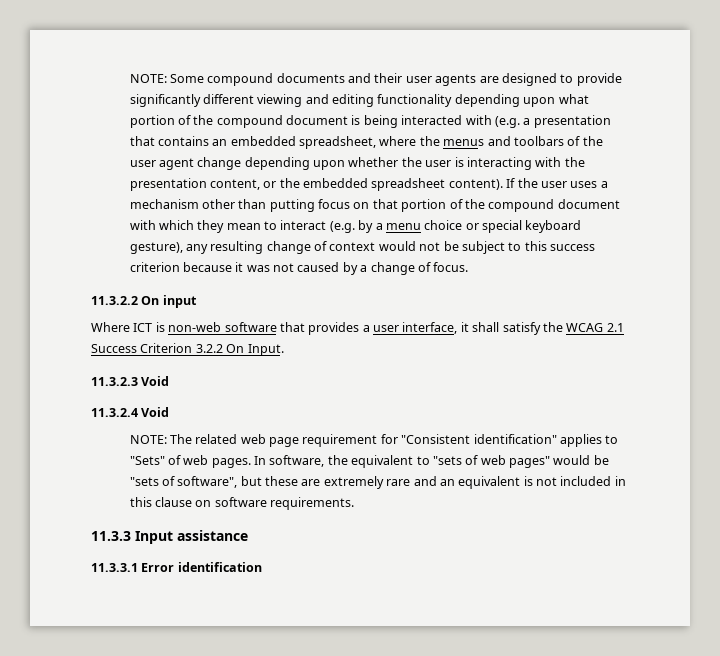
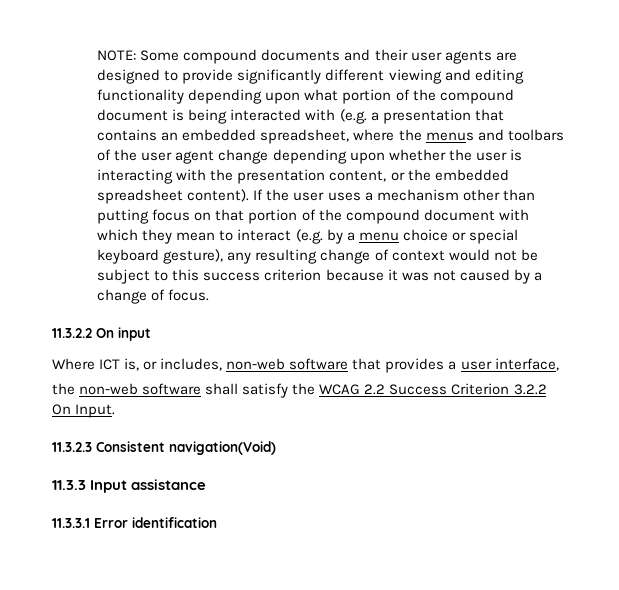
- Where ICT is non-web software that provides a user interface, it shall satisfy the WCAG 2.1 Success Criterion 3.2.2 On Input.
+ Where ICT is, or includes, non-web software that provides a user interface,
+ the non-web software shall satisfy the WCAG 2.2 Success Criterion 3.2.2 On Input.
- 11.3.2.3 Void
- 11.3.2.4 Void
- NOTE: The related web page requirement for "Consistent identification" applies to "Sets" of web pages. In software, the equivalent to "sets of web pages" would be "sets of software", but these are extremely rare and an equivalent is not included in this clause on software requirements.
+ 11.3.2.3 Consistent navigation(Void)

